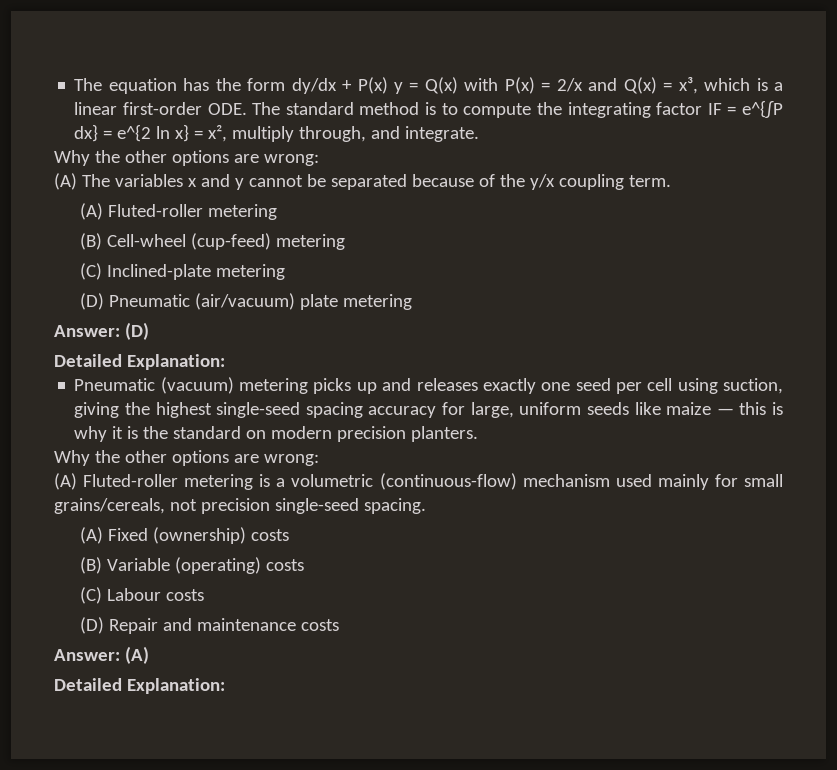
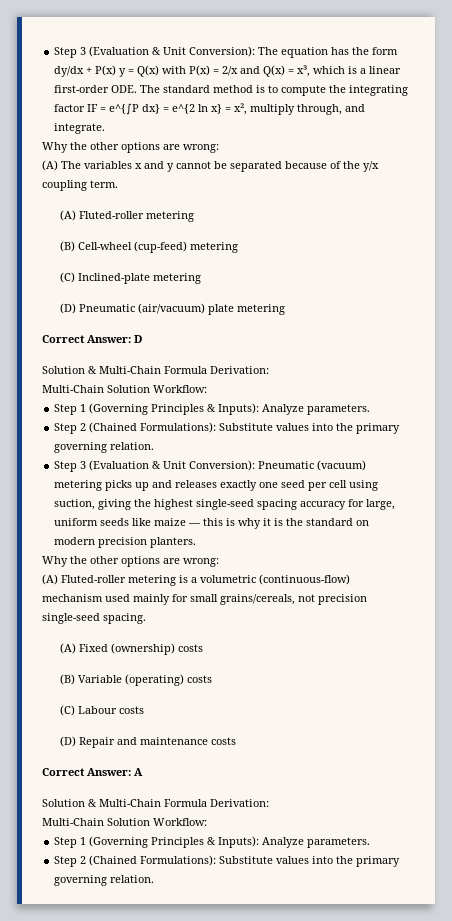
- The equation has the form dy/dx + P(x) y = Q(x) with P(x) = 2/x and Q(x) = x³, which is a linear first-order ODE. The standard method is to compute the integrating factor IF = e^{∫P dx} = e^{2 ln x} = x², multiply through, and integrate.
+ Step 3 (Evaluation & Unit Conversion): The equation has the form dy/dx + P(x) y = Q(x) with P(x) = 2/x and Q(x) = x³, which is a linear first-order ODE. The standard method is to compute the integrating factor IF = e^{∫P dx} = e^{2 ln x} = x², multiply through, and integrate.
- Answer: (D)
- Detailed Explanation:
- Pneumatic (vacuum) metering picks up and releases exactly one seed per cell using suction, giving the highest single-seed spacing accuracy for large, uniform seeds like maize — this is why it is the standard on modern precision planters.
+ Correct Answer: D
+ Solution & Multi-Chain Formula Derivation:
+ Multi-Chain Solution Workflow:
+ Step 1 (Governing Principles & Inputs): Analyze parameters.
+ Step 2 (Chained Formulations): Substitute values into the primary governing relation.
+ Step 3 (Evaluation & Unit Conversion): Pneumatic (vacuum) metering picks up and releases exactly one seed per cell using suction, giving the highest single-seed spacing accuracy for large, uniform seeds like maize — this is why it is the standard on modern precision planters.
- Answer: (A)
- Detailed Explanation:
+ Correct Answer: A
+ Solution & Multi-Chain Formula Derivation:
+ Multi-Chain Solution Workflow:
+ Step 1 (Governing Principles & Inputs): Analyze parameters.
+ Step 2 (Chained Formulations): Substitute values into the primary governing relation.

